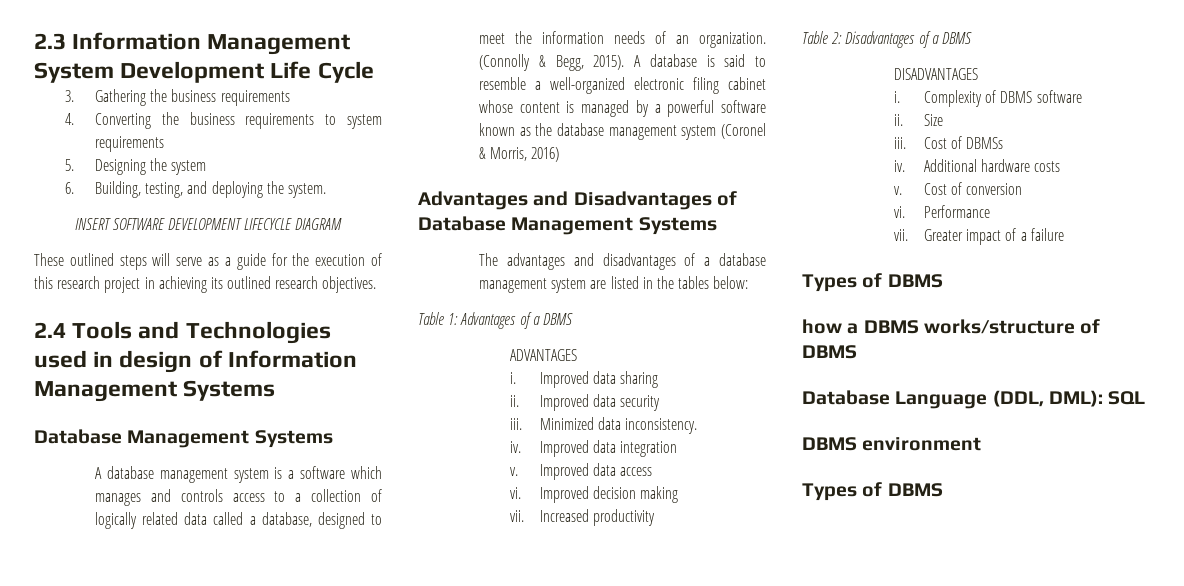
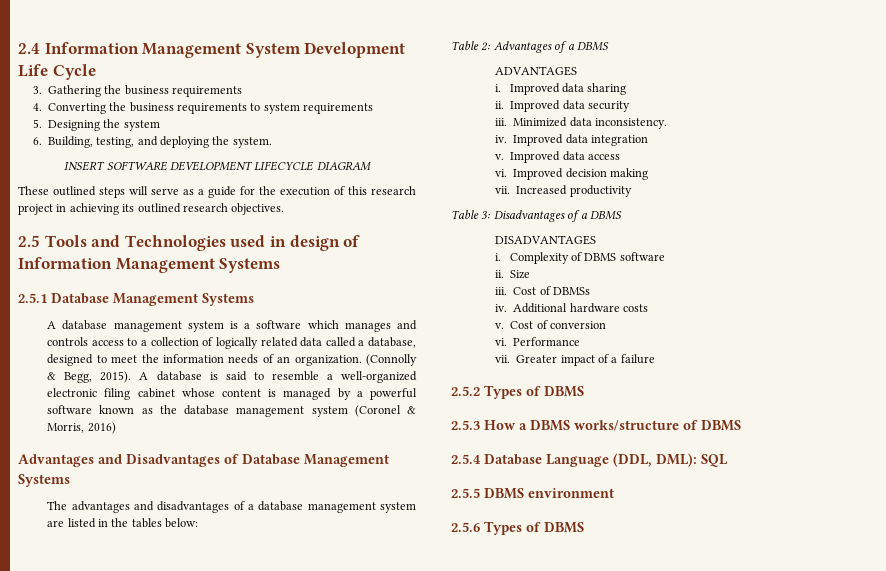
- 2.3 Information Management System Development Life Cycle
+ 2.4 Information Management System Development Life Cycle
- 2.4 Tools and Technologies used in design of Information Management Systems
- Database Management Systems
+ 2.5 Tools and Technologies used in design of Information Management Systems
+ 2.5.1 Database Management Systems
- Table 1: Advantages of a DBMS
+ Table 2: Advantages of a DBMS
- Table 2: Disadvantages of a DBMS
+ Table 3: Disadvantages of a DBMS
  Greater impact of a failure
- Types of DBMS
+ 2.5.2 Types of DBMS
- how a DBMS works/structure of DBMS
+ 2.5.3 How a DBMS works/structure of DBMS
- Database Language (DDL, DML): SQL
+ 2.5.4 Database Language (DDL, DML): SQL
- DBMS environment
- Types of DBMS
+ 2.5.5 DBMS environment
+ 2.5.6 Types of DBMS

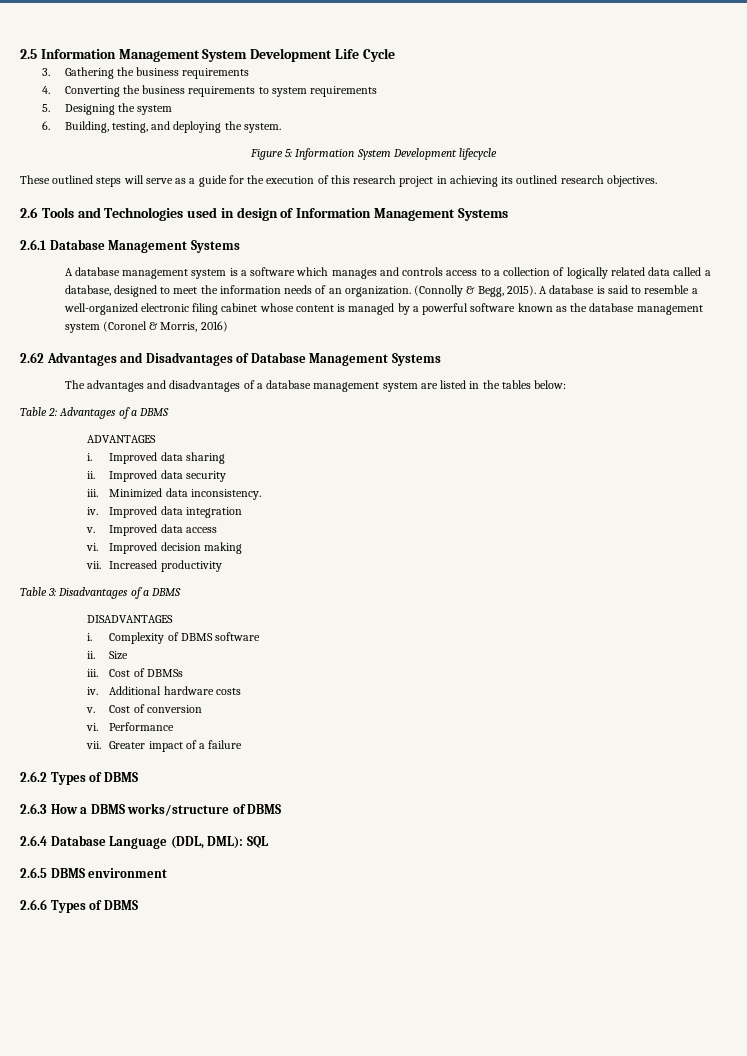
- 2.4 Information Management System Development Life Cycle
+ 2.5 Information Management System Development Life Cycle
- INSERT SOFTWARE DEVELOPMENT LIFECYCLE DIAGRAM
+ Figure 5: Information System Development lifecycle
- 2.5 Tools and Technologies used in design of Information Management Systems
+ 2.6 Tools and Technologies used in design of Information Management Systems
- 2.5.1 Database Management Systems
+ 2.6.1 Database Management Systems
- Advantages and Disadvantages of Database Management Systems
+ 2.62 Advantages and Disadvantages of Database Management Systems
- 2.5.2 Types of DBMS
+ 2.6.2 Types of DBMS
- 2.5.3 How a DBMS works/structure of DBMS
+ 2.6.3 How a DBMS works/structure of DBMS
- 2.5.4 Database Language (DDL, DML): SQL
+ 2.6.4 Database Language (DDL, DML): SQL
- 2.5.5 DBMS environment
+ 2.6.5 DBMS environment
- 2.5.6 Types of DBMS
+ 2.6.6 Types of DBMS

